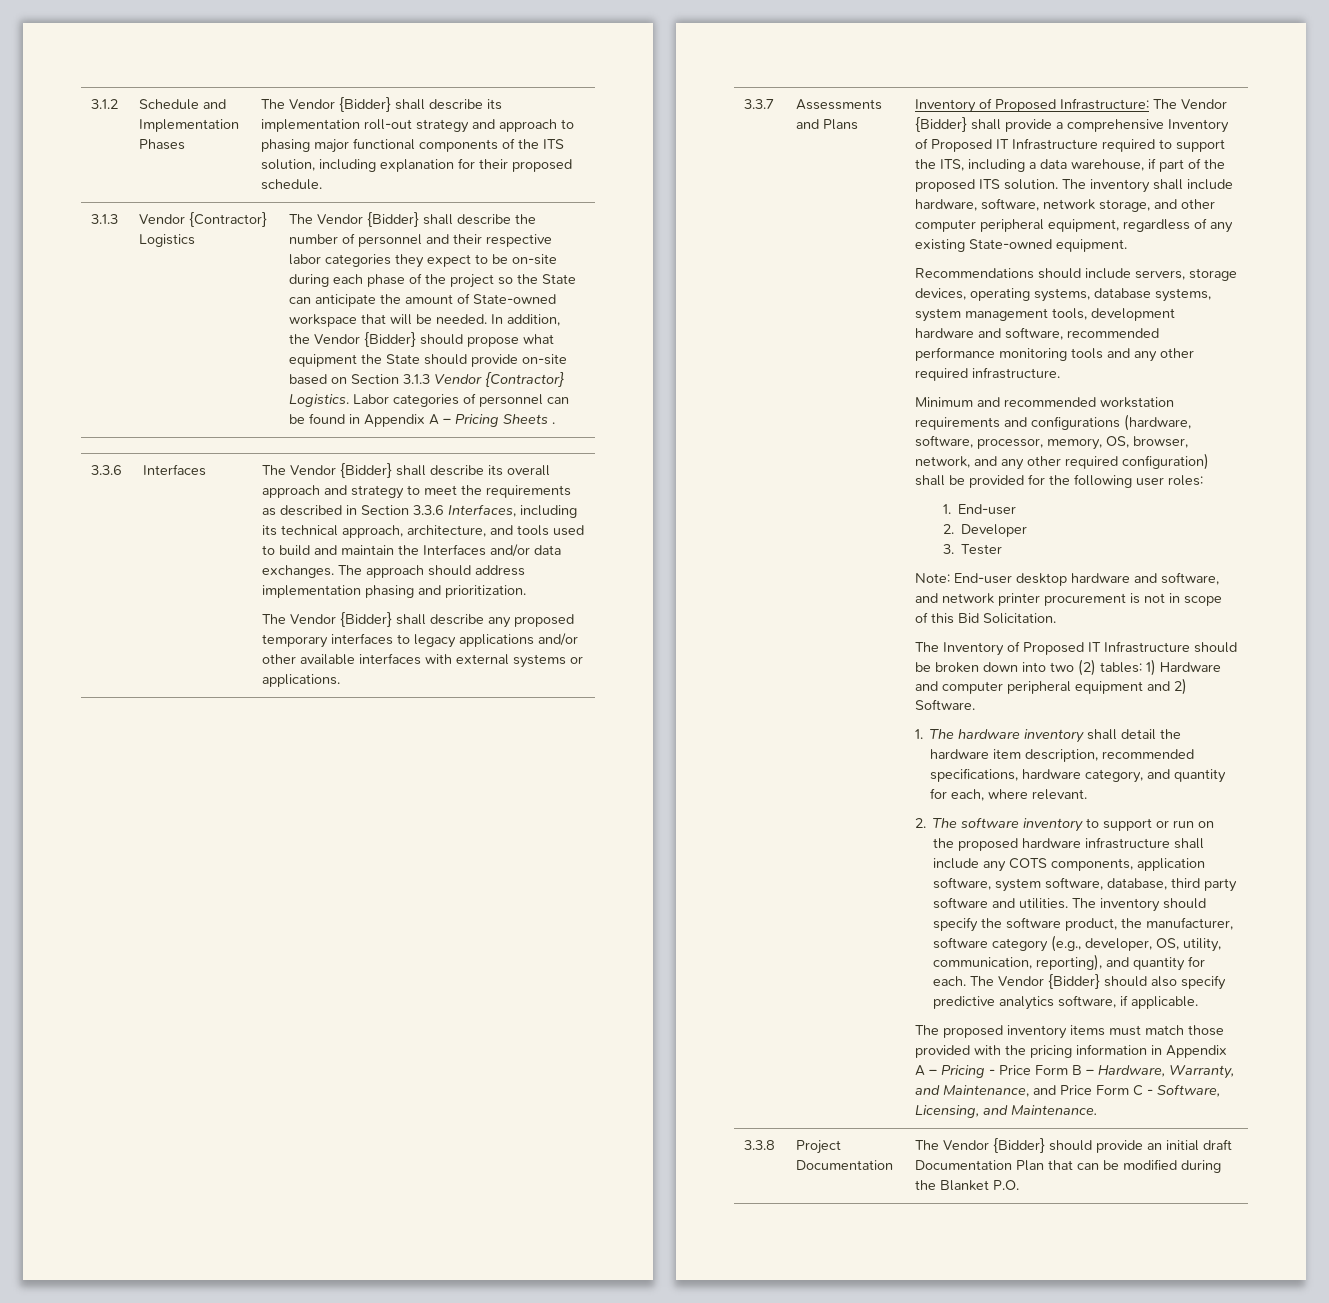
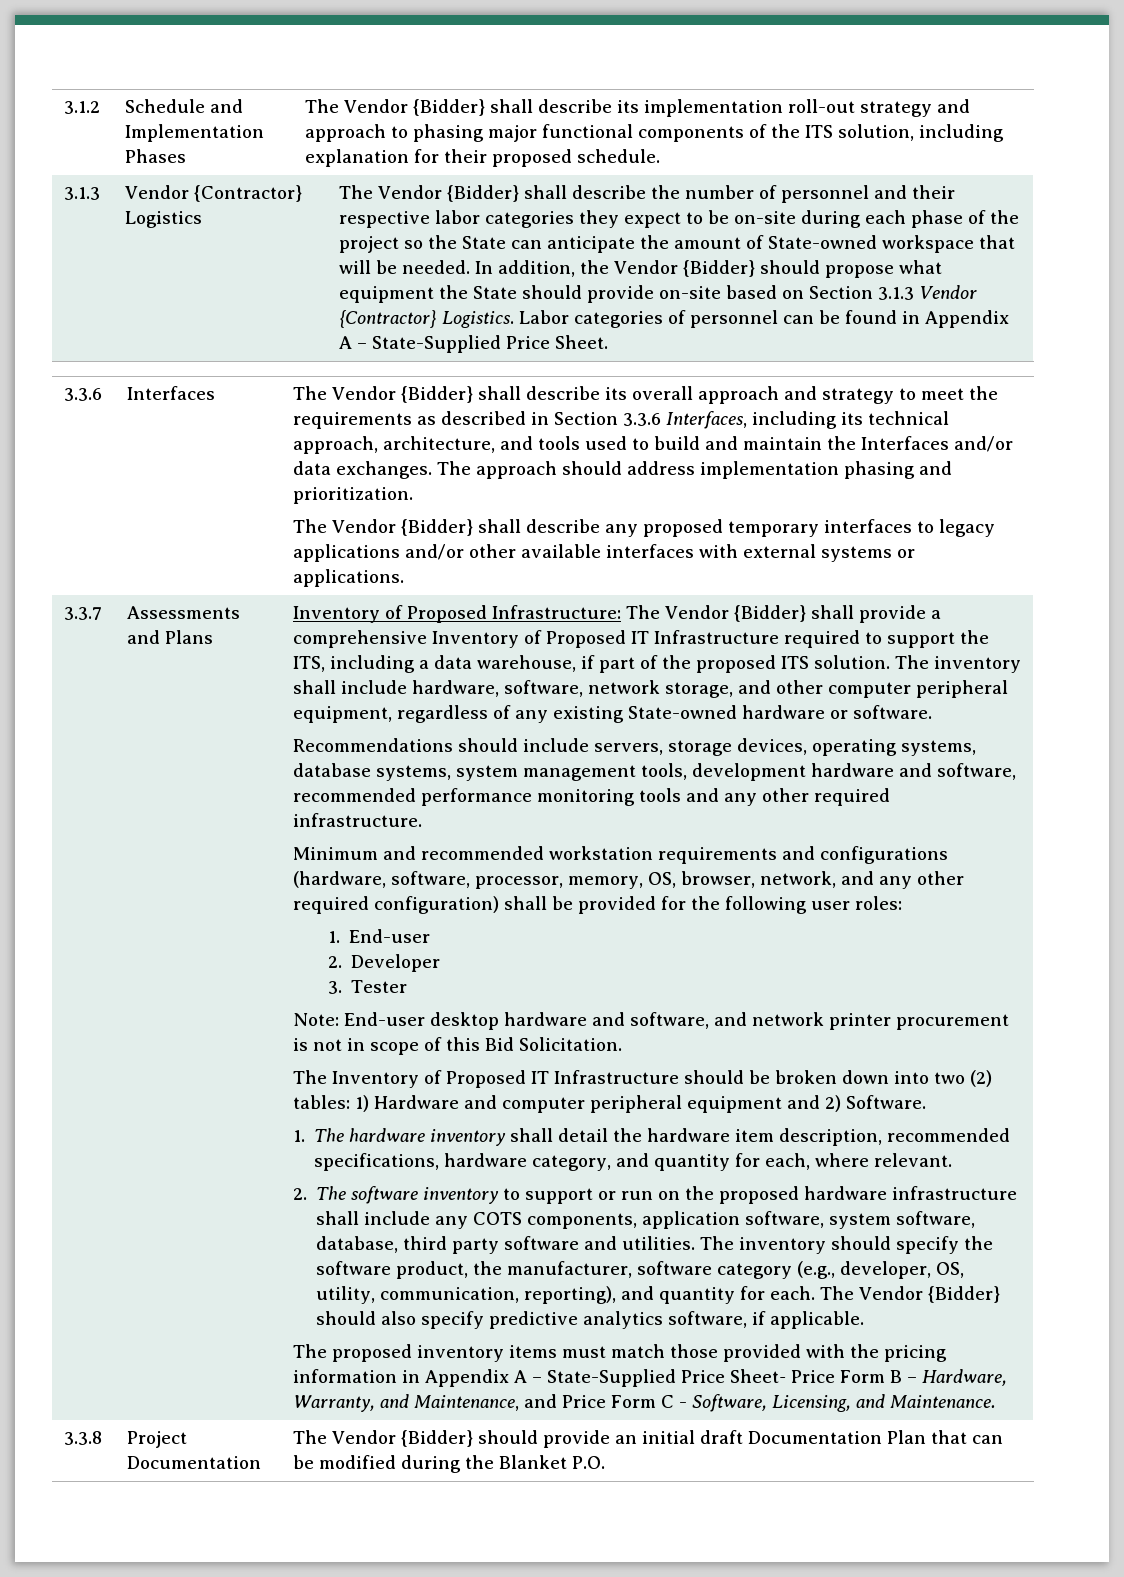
- Labor categories of personnel can be found in Appendix A – Pricing Sheets .
+ Labor categories of personnel can be found in Appendix A – State-Supplied Price Sheet.
- The inventory shall include hardware, software, network storage, and other computer peripheral equipment, regardless of any existing State-owned equipment.
+ The inventory shall include hardware, software, network storage, and other computer peripheral equipment, regardless of any existing State-owned hardware or software.
- The proposed inventory items must match those provided with the pricing information in Appendix A – Pricing - Price Form B – Hardware, Warranty, and Maintenance, and Price Form C - Software, Licensing, and Maintenance.
+ The proposed inventory items must match those provided with the pricing information in Appendix A – State-Supplied Price Sheet- Price Form B – Hardware, Warranty, and Maintenance, and Price Form C - Software, Licensing, and Maintenance.

